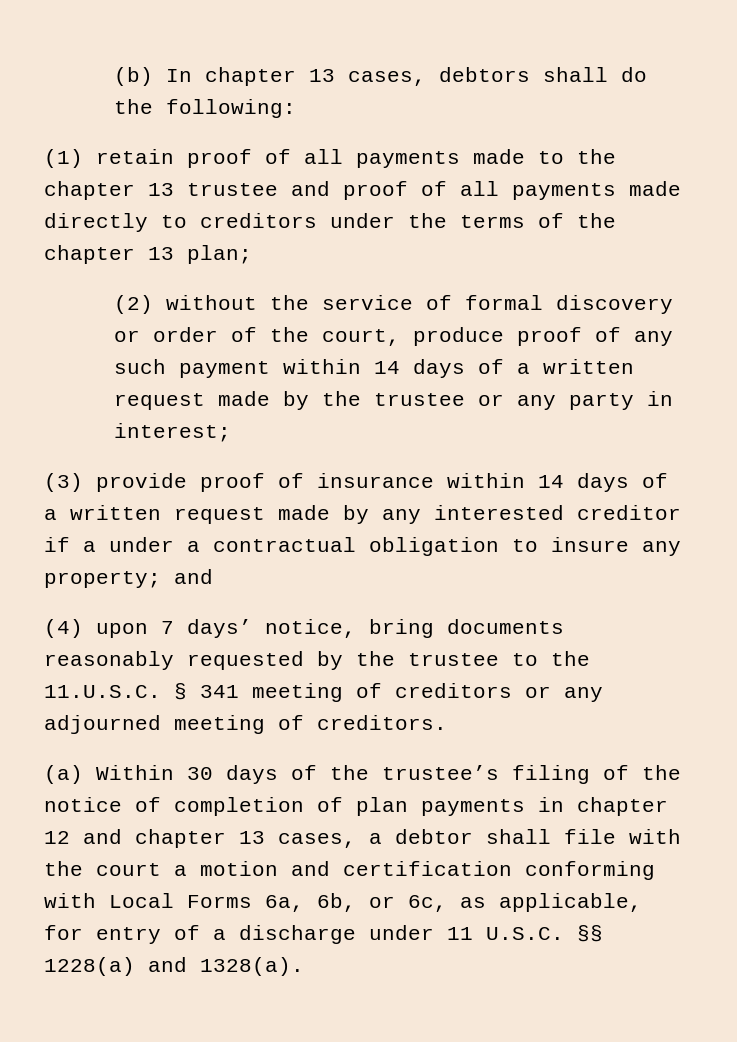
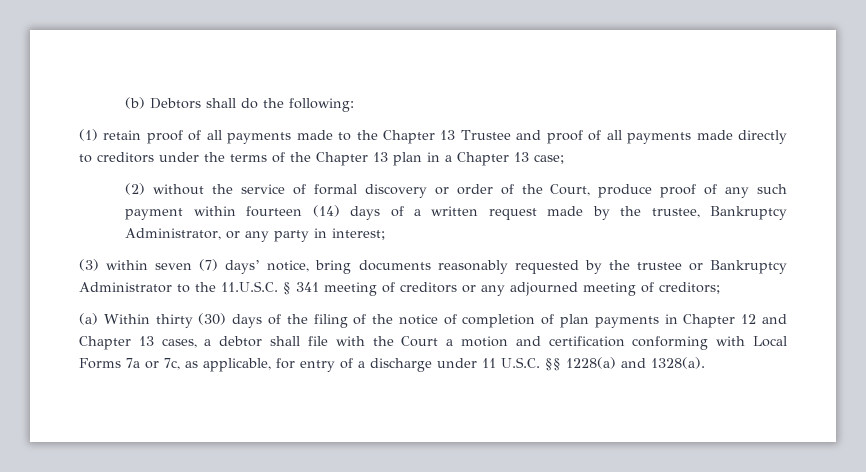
- (b) In chapter 13 cases, debtors shall do the following:
+ (b) Debtors shall do the following:
- (1) retain proof of all payments made to the chapter 13 trustee and proof of all payments made directly to creditors under the terms of the chapter 13 plan;
+ (1) retain proof of all payments made to the Chapter 13 Trustee and proof of all payments made directly to creditors under the terms of the Chapter 13 plan in a Chapter 13 case;
- (2) without the service of formal discovery or order of the court, produce proof of any such payment within 14 days of a written request made by the trustee or any party in interest;
+ (2) without the service of formal discovery or order of the Court, produce proof of any such payment within fourteen (14) days of a written request made by the trustee, Bankruptcy Administrator, or any party in interest;
- (3) provide proof of insurance within 14 days of a written request made by any interested creditor if a under a contractual obligation to insure any property; and
- (4) upon 7 days’ notice, bring documents reasonably requested by the trustee to the 11.U.S.C. § 341 meeting of creditors or any adjourned meeting of creditors.
+ (3) within seven (7) days’ notice, bring documents reasonably requested by the trustee or Bankruptcy Administrator to the 11.U.S.C. § 341 meeting of creditors or any adjourned meeting of creditors;
- (a) Within 30 days of the trustee’s filing of the notice of completion of plan payments in chapter 12 and chapter 13 cases, a debtor shall file with the court a motion and certification conforming with Local Forms 6a, 6b, or 6c, as applicable, for entry of a discharge under 11 U.S.C. §§ 1228(a) and 1328(a).
+ (a) Within thirty (30) days of the filing of the notice of completion of plan payments in Chapter 12 and Chapter 13 cases, a debtor shall file with the Court a motion and certification conforming with Local Forms 7a or 7c, as applicable, for entry of a discharge under 11 U.S.C. §§ 1228(a) and 1328(a).

